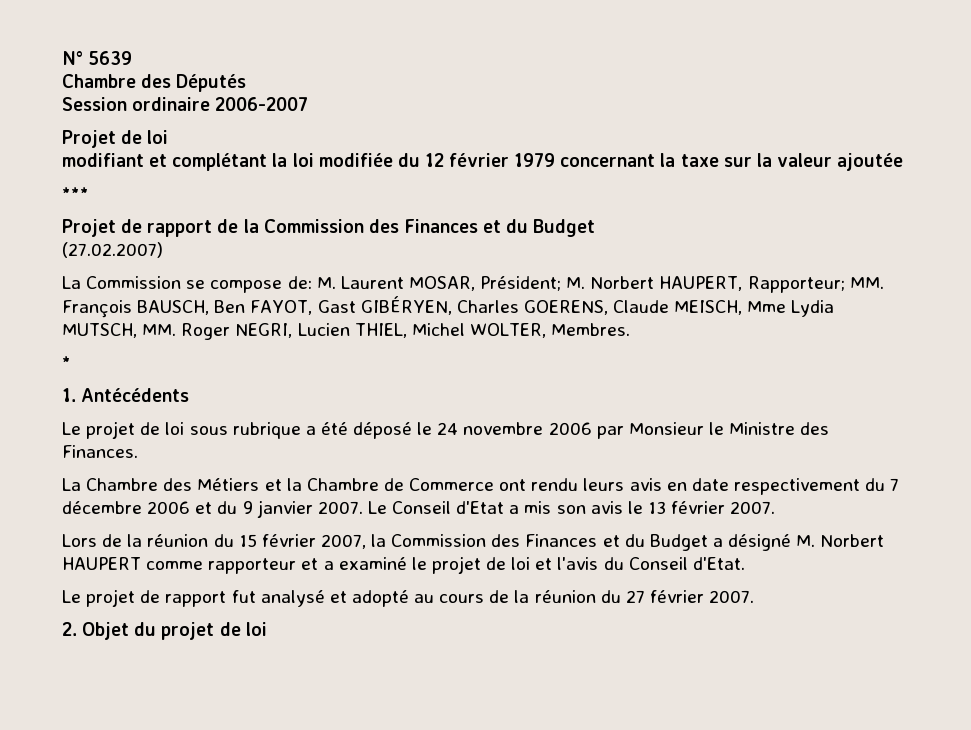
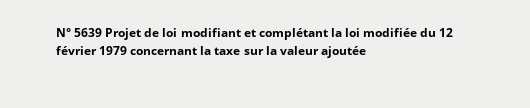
- N° 5639
- Chambre des Députés
- Session ordinaire 2006-2007
- Projet de loi
- modifiant et complétant la loi modifiée du 12 février 1979 concernant la taxe sur la valeur ajoutée
+ N° 5639 Projet de loi modifiant et complétant la loi modifiée du 12 février 1979 concernant la taxe sur la valeur ajoutée
- ***
- Projet de rapport de la Commission des Finances et du Budget
- (27.02.2007)
- La Commission se compose de: M. Laurent MOSAR, Président; M. Norbert HAUPERT, Rapporteur; MM. François BAUSCH, Ben FAYOT, Gast GIBÉRYEN, Charles GOERENS, Claude MEISCH, Mme Lydia MUTSCH, MM. Roger NEGRI, Lucien THIEL, Michel WOLTER, Membres.
- *
- 1. Antécédents
- Le projet de loi sous rubrique a été déposé le 24 novembre 2006 par Monsieur le Ministre des Finances.
- La Chambre des Métiers et la Chambre de Commerce ont rendu leurs avis en date respectivement du 7 décembre 2006 et du 9 janvier 2007. Le Conseil d'Etat a mis son avis le 13 février 2007.
- Lors de la réunion du 15 février 2007, la Commission des Finances et du Budget a désigné M. Norbert HAUPERT comme rapporteur et a examiné le projet de loi et l'avis du Conseil d'Etat.
- Le projet de rapport fut analysé et adopté au cours de la réunion du 27 février 2007.
- 2. Objet du projet de loi

